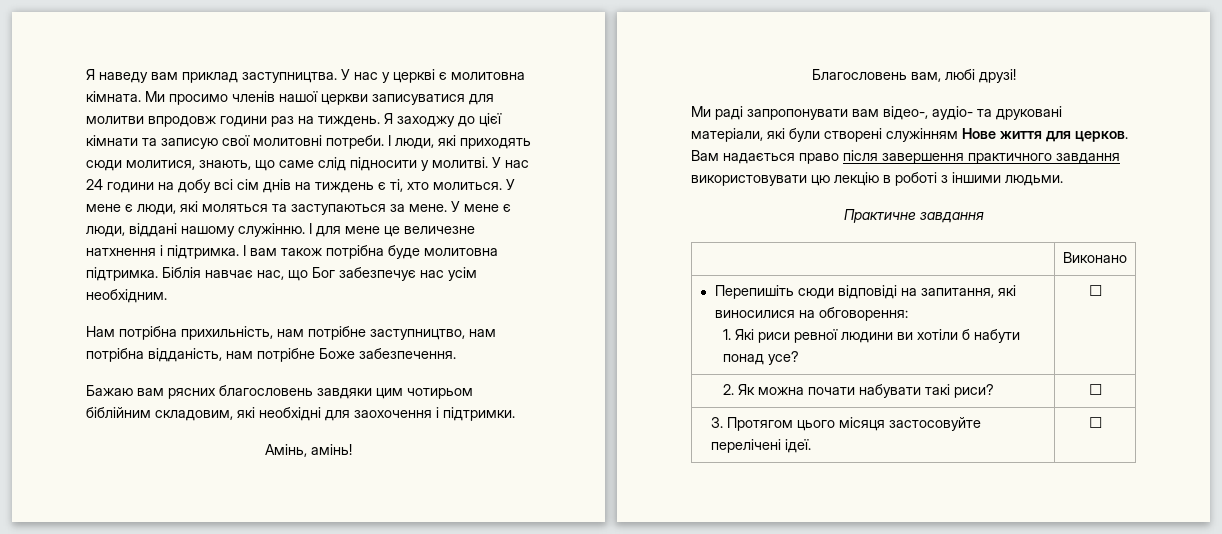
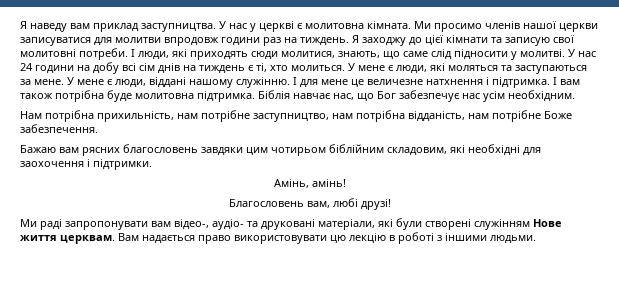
- Ми раді запропонувати вам відео-, аудіо- та друковані матеріали, які були створені служінням Нове життя для церков.
+ Ми раді запропонувати вам відео-, аудіо- та друковані матеріали, які були створені служінням Нове життя церквам.
- Вам надається право після завершення практичного завдання використовувати цю лекцію в роботі з іншими людьми.
+ Вам надається право використовувати цю лекцію в роботі з іншими людьми.
- Практичне завдання
- | Виконано
- Перепишіть сюди відповіді на запитання, які виносилися на обговорення:
- 1. Які риси ревної людини ви хотіли б набути понад усе? | ☐
- 2. Як можна почати набувати такі риси? | ☐
- 3. Протягом цього місяця застосовуйте перелічені ідеї. | ☐

